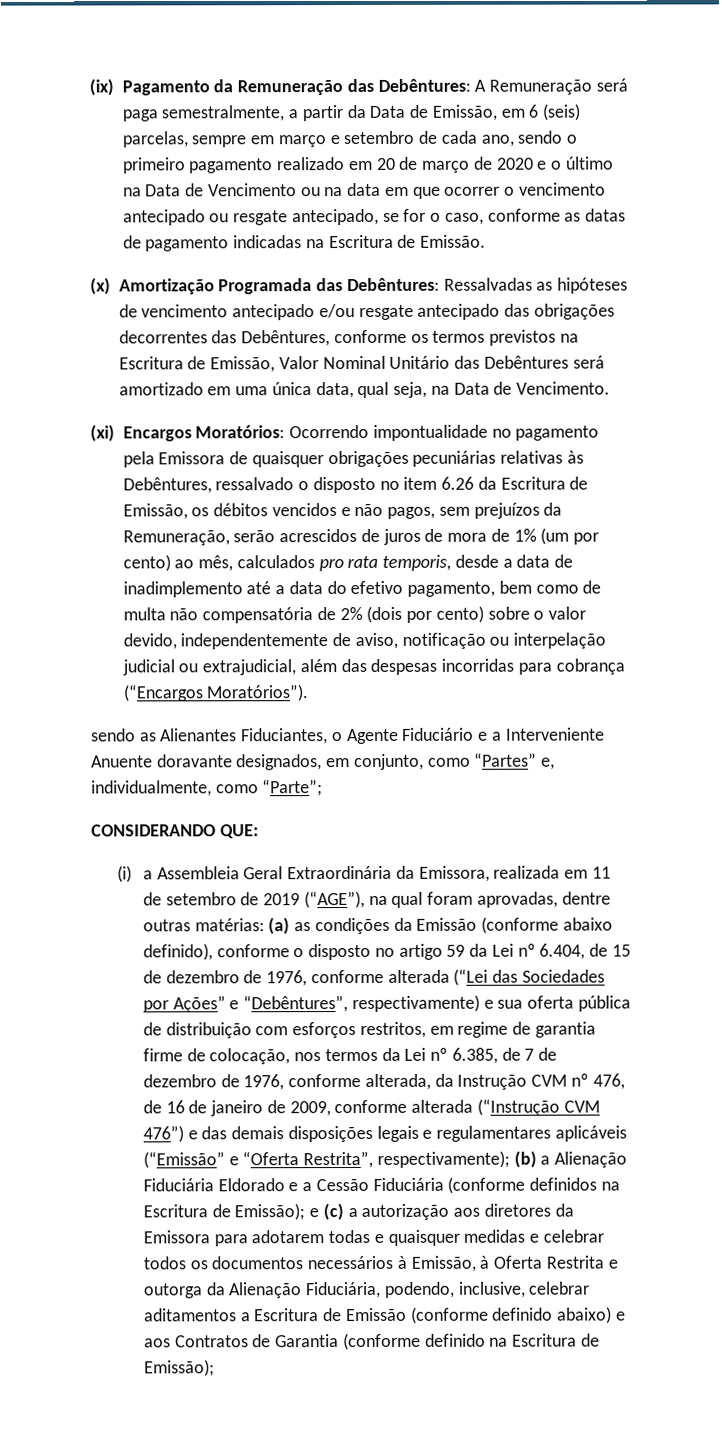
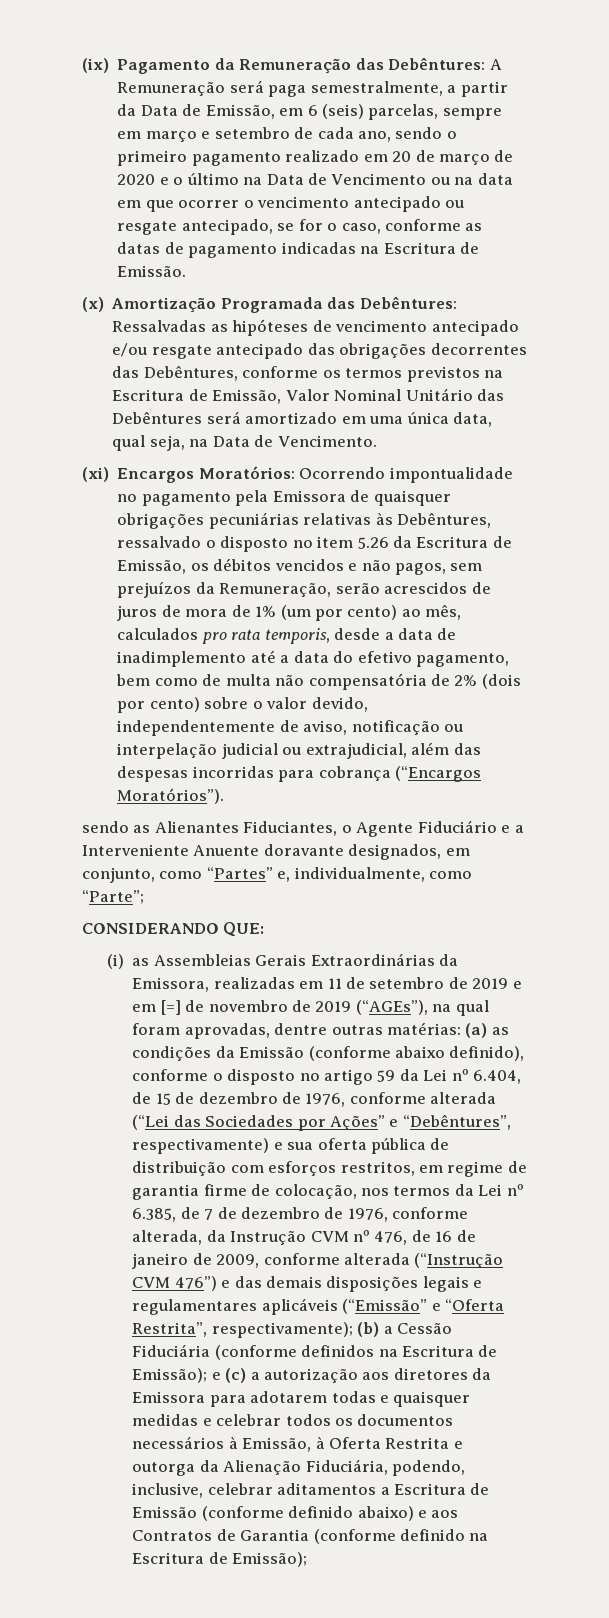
- Ocorrendo impontualidade no pagamento pela Emissora de quaisquer obrigações pecuniárias relativas às Debêntures, ressalvado o disposto no item 6.26 da Escritura de Emissão, os débitos vencidos e não pagos, sem prejuízos da Remuneração, serão acrescidos de juros de mora de 1% (um por cento) ao mês, calculados pro rata temporis, desde a data de inadimplemento até a data do efetivo pagamento, bem como de multa não compensatória de 2% (dois por cento) sobre o valor devido, independentemente de aviso, notificação ou interpelação judicial ou extrajudicial, além das despesas incorridas para cobrança (“Encargos Moratórios”).
+ Ocorrendo impontualidade no pagamento pela Emissora de quaisquer obrigações pecuniárias relativas às Debêntures, ressalvado o disposto no item 5.26 da Escritura de Emissão, os débitos vencidos e não pagos, sem prejuízos da Remuneração, serão acrescidos de juros de mora de 1% (um por cento) ao mês, calculados pro rata temporis, desde a data de inadimplemento até a data do efetivo pagamento, bem como de multa não compensatória de 2% (dois por cento) sobre o valor devido, independentemente de aviso, notificação ou interpelação judicial ou extrajudicial, além das despesas incorridas para cobrança (“Encargos Moratórios”).
- (i) a Assembleia Geral Extraordinária da Emissora, realizada em 11 de setembro de 2019 (“AGE”), na qual foram aprovadas, dentre outras matérias:
+ (i) as Assembleias Gerais Extraordinárias da Emissora, realizadas em 11 de setembro de 2019 e em [=] de novembro de 2019 (“AGEs”), na qual foram aprovadas, dentre outras matérias:
- (b) a Alienação Fiduciária Eldorado e a Cessão Fiduciária (conforme definidos na Escritura de Emissão);
+ (b) a Cessão Fiduciária (conforme definidos na Escritura de Emissão);

